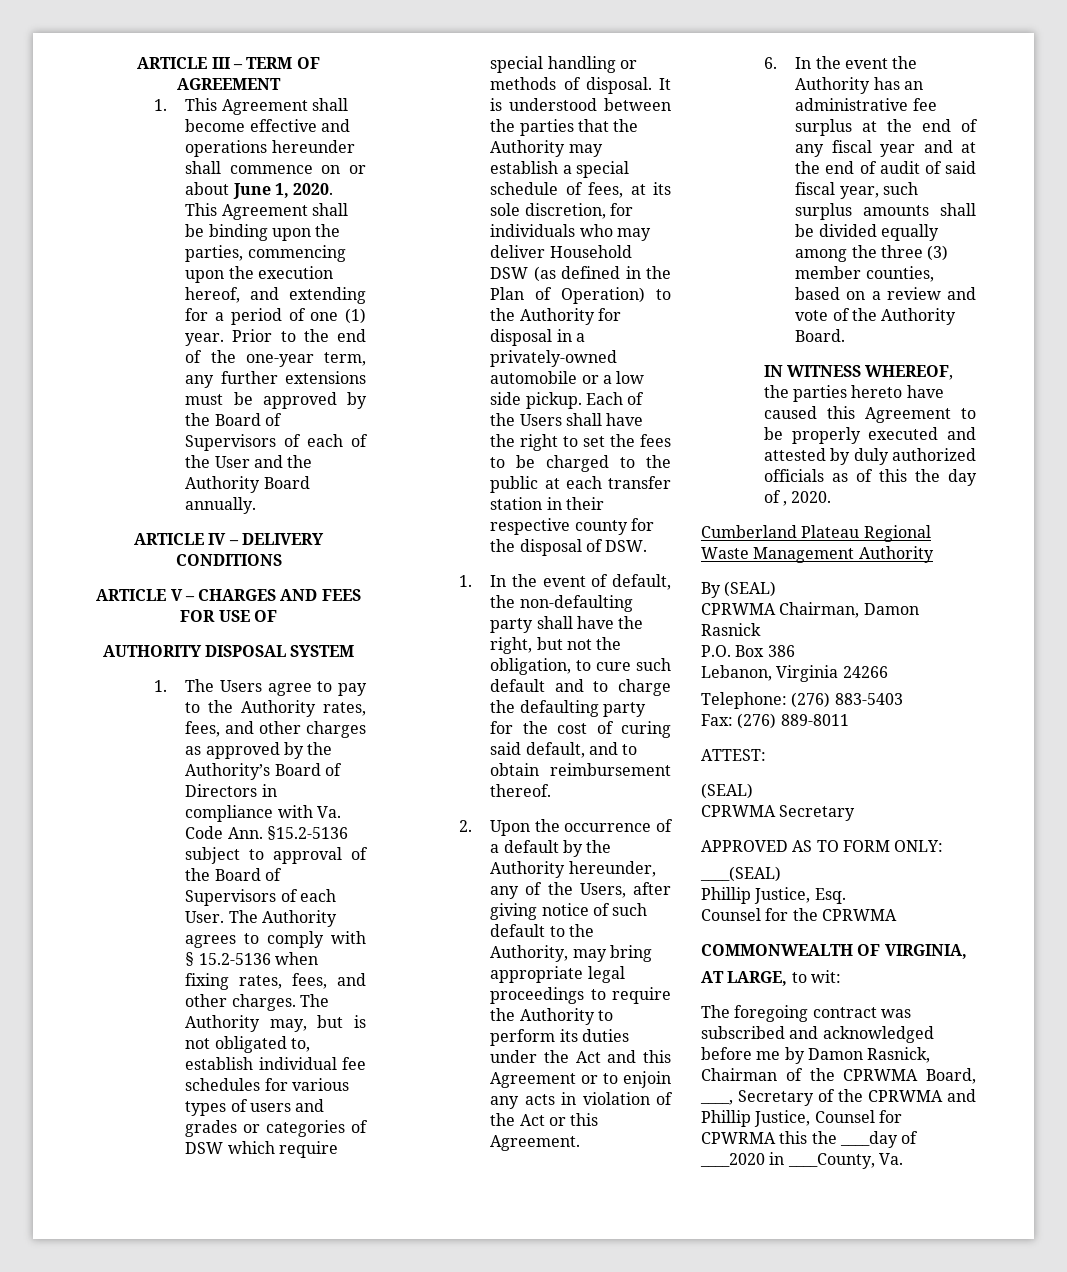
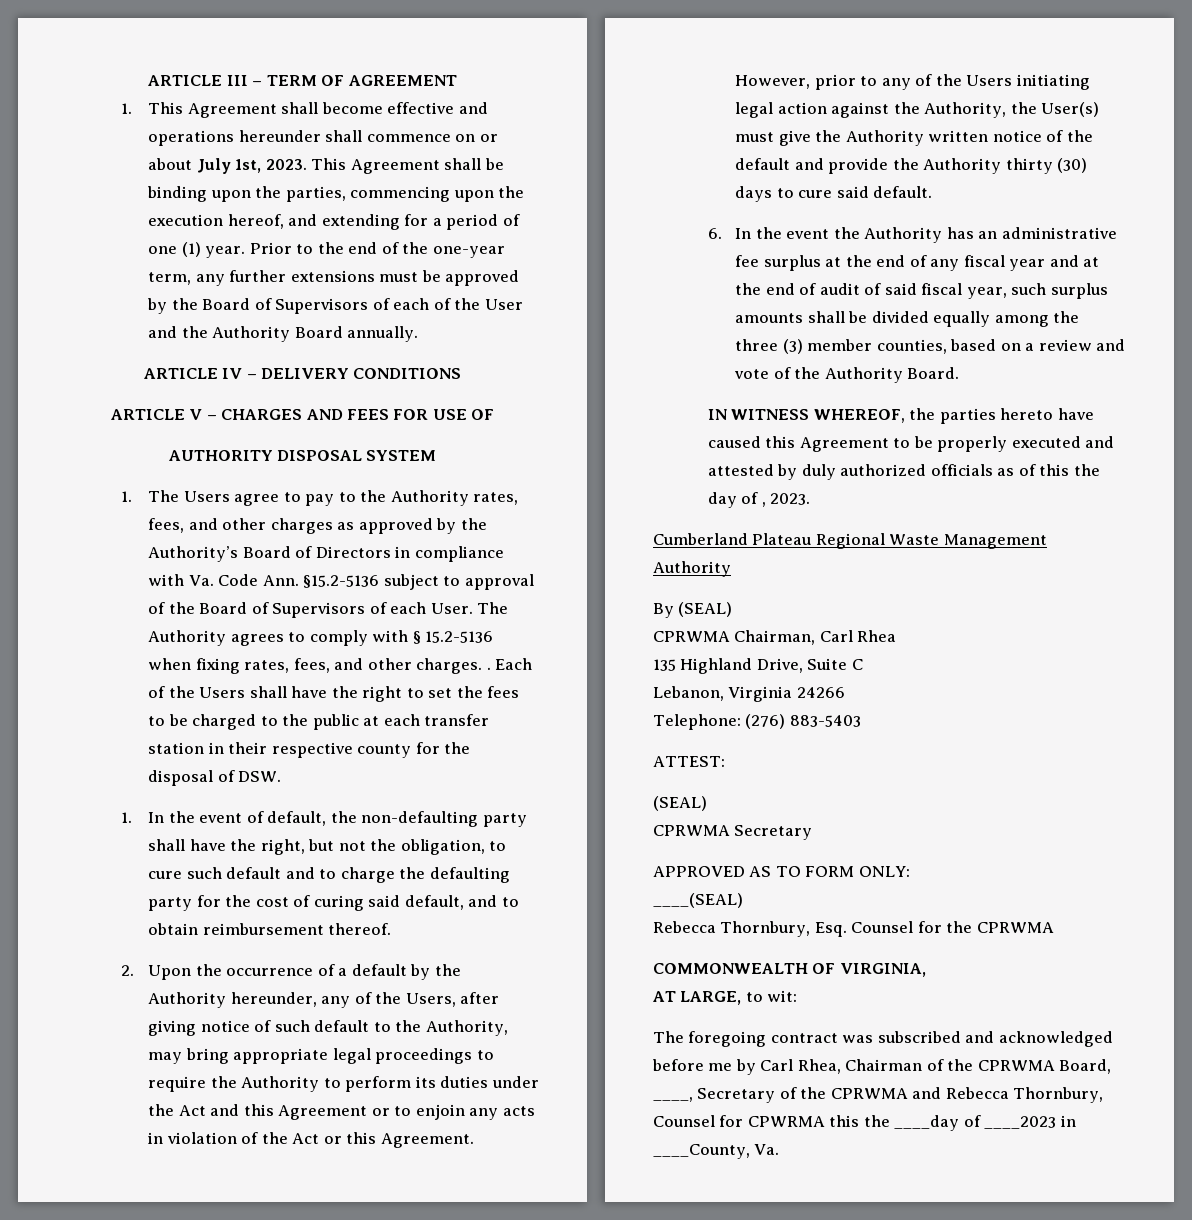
- 1. This Agreement shall become effective and operations hereunder shall commence on or about June 1, 2020.
+ 1. This Agreement shall become effective and operations hereunder shall commence on or about July 1st, 2023.
- The Authority agrees to comply with § 15.2-5136 when fixing rates, fees, and other charges. The Authority may, but is not obligated to, establish individual fee schedules for various types of users and grades or categories of DSW which require special handling or methods of disposal. It is understood between the parties that the Authority may establish a special schedule of fees, at its sole discretion, for individuals who may deliver Household DSW (as defined in the Plan of Operation) to the Authority for disposal in a privately-owned automobile or a low side pickup.
+ The Authority agrees to comply with § 15.2-5136 when fixing rates, fees, and other charges. .
+ However, prior to any of the Users initiating legal action against the Authority, the User(s) must give the Authority written notice of the default and provide the Authority thirty (30) days to cure said default.
- IN WITNESS WHEREOF, the parties hereto have caused this Agreement to be properly executed and attested by duly authorized officials as of this the day of , 2020.
+ IN WITNESS WHEREOF, the parties hereto have caused this Agreement to be properly executed and attested by duly authorized officials as of this the day of , 2023.
- CPRWMA Chairman, Damon Rasnick
- P.O. Box 386
+ CPRWMA Chairman, Carl Rhea
+ 135 Highland Drive, Suite C
- Fax: (276) 889-8011
- Phillip Justice, Esq.
- Counsel for the CPRWMA
+ Rebecca Thornbury, Esq. Counsel for the CPRWMA
- The foregoing contract was subscribed and acknowledged before me by Damon Rasnick, Chairman of the CPRWMA Board, ____, Secretary of the CPRWMA and Phillip Justice, Counsel for CPWRMA this the ____day of ____2020 in ____County, Va.
+ The foregoing contract was subscribed and acknowledged before me by Carl Rhea, Chairman of the CPRWMA Board, ____, Secretary of the CPRWMA and Rebecca Thornbury, Counsel for CPWRMA this the ____day of ____2023 in ____County, Va.

